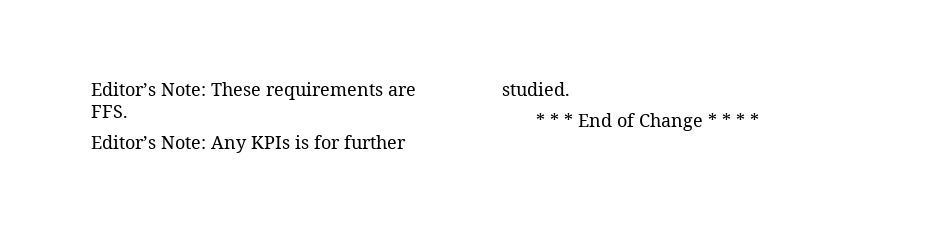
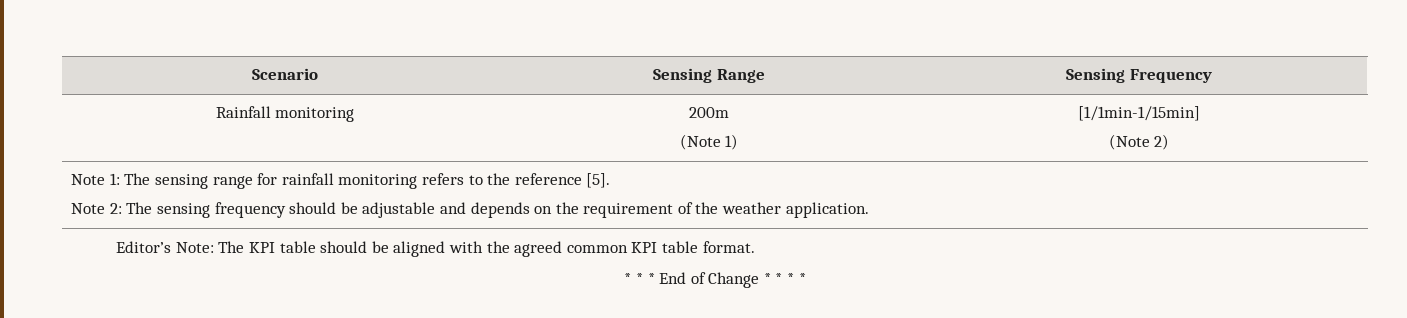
- Editor’s Note: These requirements are FFS.
- Editor’s Note: Any KPIs is for further studied.
+ Scenario | Sensing Range | Sensing Frequency
+ Rainfall monitoring | 200m
+ (Note 1) | [1/1min-1/15min]
+ (Note 2)
+ Note 1: The sensing range for rainfall monitoring refers to the reference [5].
+ Note 2: The sensing frequency should be adjustable and depends on the requirement of the weather application.
+ Editor’s Note: The KPI table should be aligned with the agreed common KPI table format.

